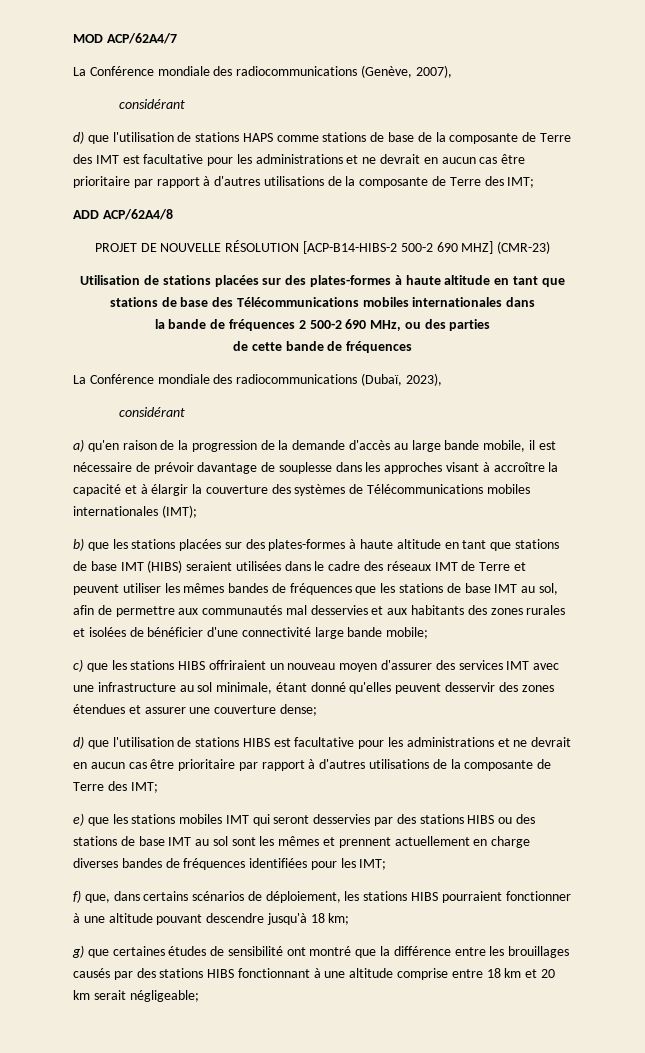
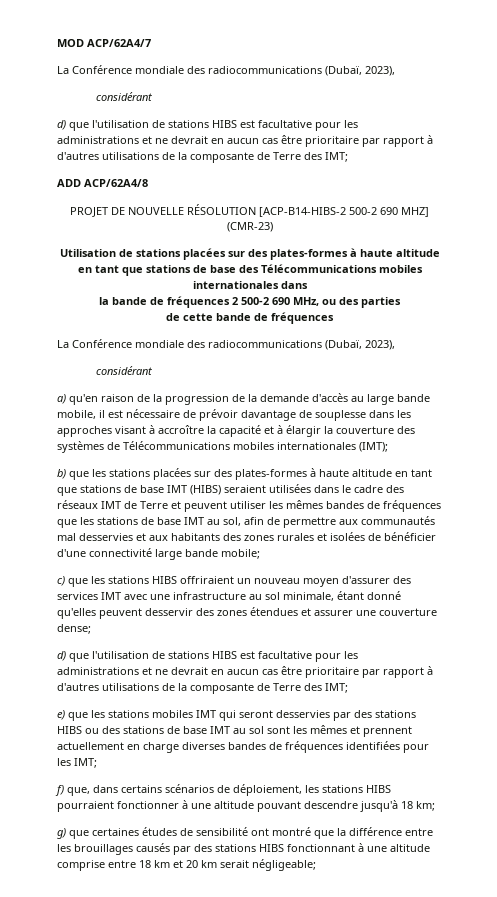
  MOD ACP/62A4/7
- La Conférence mondiale des radiocommunications (Genève, 2007),
+ La Conférence mondiale des radiocommunications (Dubaï, 2023),
  considérant
- d) que l'utilisation de stations HAPS comme stations de base de la composante de Terre des IMT est facultative pour les administrations et ne devrait en aucun cas être prioritaire par rapport à d'autres utilisations de la composante de Terre des IMT;
+ d) que l'utilisation de stations HIBS est facultative pour les administrations et ne devrait en aucun cas être prioritaire par rapport à d'autres utilisations de la composante de Terre des IMT;

